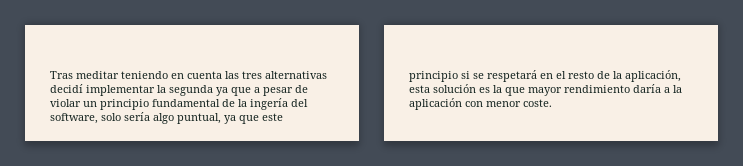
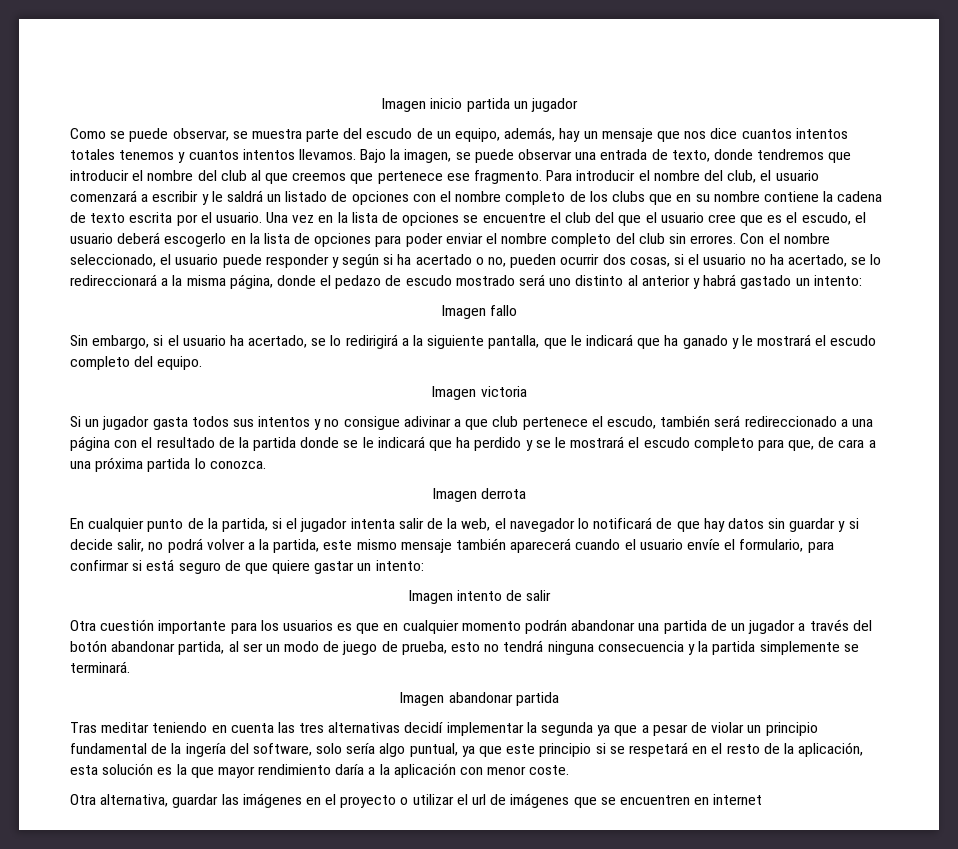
+ Imagen inicio partida un jugador
+ Como se puede observar, se muestra parte del escudo de un equipo, además, hay un mensaje que nos dice cuantos intentos totales tenemos y cuantos intentos llevamos. Bajo la imagen, se puede observar una entrada de texto, donde tendremos que introducir el nombre del club al que creemos que pertenece ese fragmento. Para introducir el nombre del club, el usuario comenzará a escribir y le saldrá un listado de opciones con el nombre completo de los clubs que en su nombre contiene la cadena de texto escrita por el usuario. Una vez en la lista de opciones se encuentre el club del que el usuario cree que es el escudo, el usuario deberá escogerlo en la lista de opciones para poder enviar el nombre completo del club sin errores. Con el nombre seleccionado, el usuario puede responder y según si ha acertado o no, pueden ocurrir dos cosas, si el usuario no ha acertado, se lo redireccionará a la misma página, donde el pedazo de escudo mostrado será uno distinto al anterior y habrá gastado un intento:
+ Imagen fallo
+ Sin embargo, si el usuario ha acertado, se lo redirigirá a la siguiente pantalla, que le indicará que ha ganado y le mostrará el escudo completo del equipo.
+ Imagen victoria
+ Si un jugador gasta todos sus intentos y no consigue adivinar a que club pertenece el escudo, también será redireccionado a una página con el resultado de la partida donde se le indicará que ha perdido y se le mostrará el escudo completo para que, de cara a una próxima partida lo conozca.
+ Imagen derrota
+ En cualquier punto de la partida, si el jugador intenta salir de la web, el navegador lo notificará de que hay datos sin guardar y si decide salir, no podrá volver a la partida, este mismo mensaje también aparecerá cuando el usuario envíe el formulario, para confirmar si está seguro de que quiere gastar un intento:
+ Imagen intento de salir
+ Otra cuestión importante para los usuarios es que en cualquier momento podrán abandonar una partida de un jugador a través del botón abandonar partida, al ser un modo de juego de prueba, esto no tendrá ninguna consecuencia y la partida simplemente se terminará.
+ Imagen abandonar partida
+ Otra alternativa, guardar las imágenes en el proyecto o utilizar el url de imágenes que se encuentren en internet

